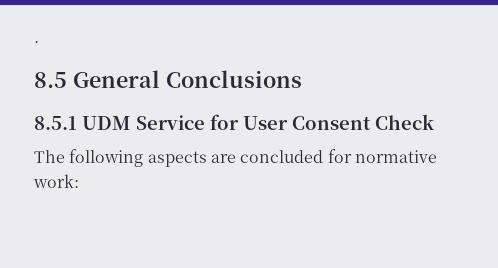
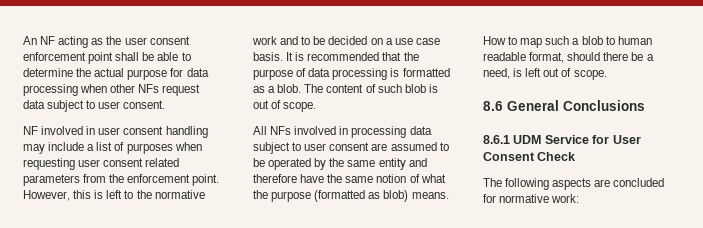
- .
- 8.5 General Conclusions
+ An NF acting as the user consent enforcement point shall be able to determine the actual purpose for data processing when other NFs request data subject to user consent.
+ NF involved in user consent handling may include a list of purposes when requesting user consent related parameters from the enforcement point. However, this is left to the normative work and to be decided on a use case basis. It is recommended that the purpose of data processing is formatted as a blob. The content of such blob is out of scope.
+ All NFs involved in processing data subject to user consent are assumed to be operated by the same entity and therefore have the same notion of what the purpose (formatted as blob) means. How to map such a blob to human readable format, should there be a need, is left out of scope.
+ 8.6 General Conclusions
- 8.5.1 UDM Service for User Consent Check
+ 8.6.1 UDM Service for User Consent Check

